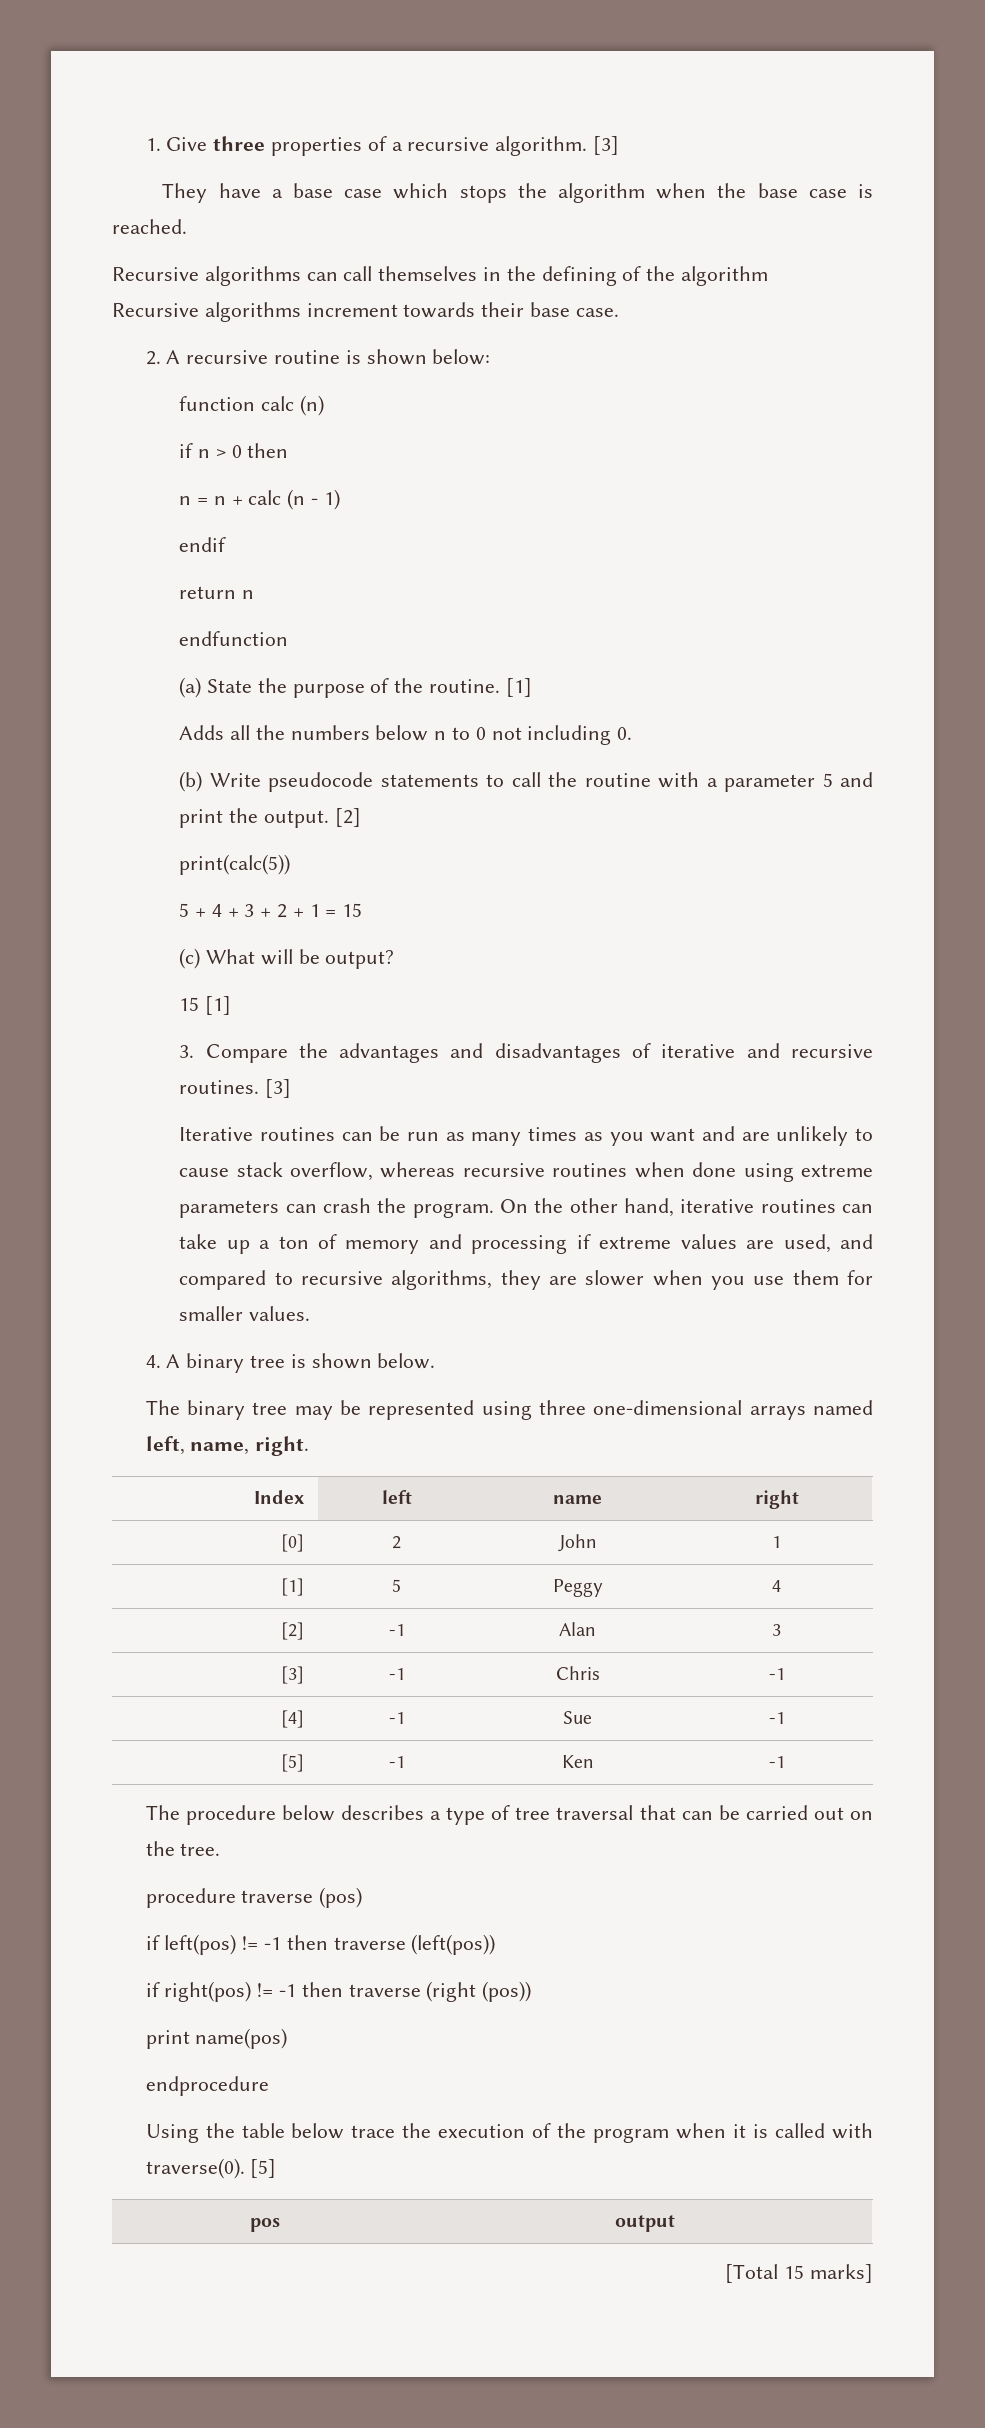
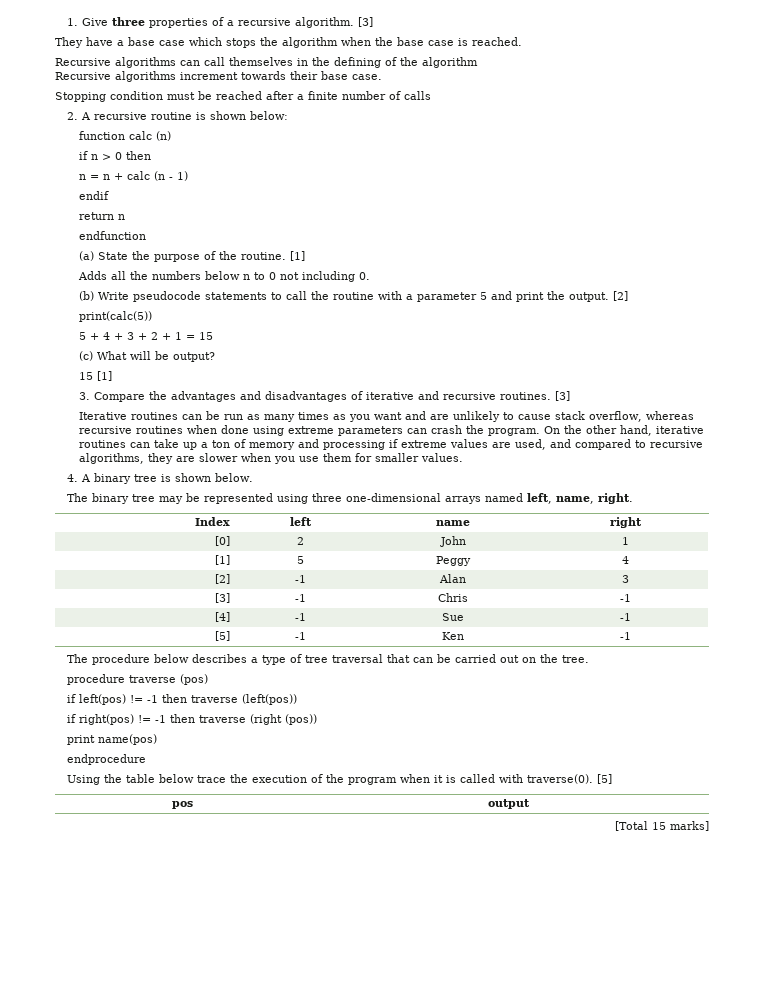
+ Stopping condition must be reached after a finite number of calls

